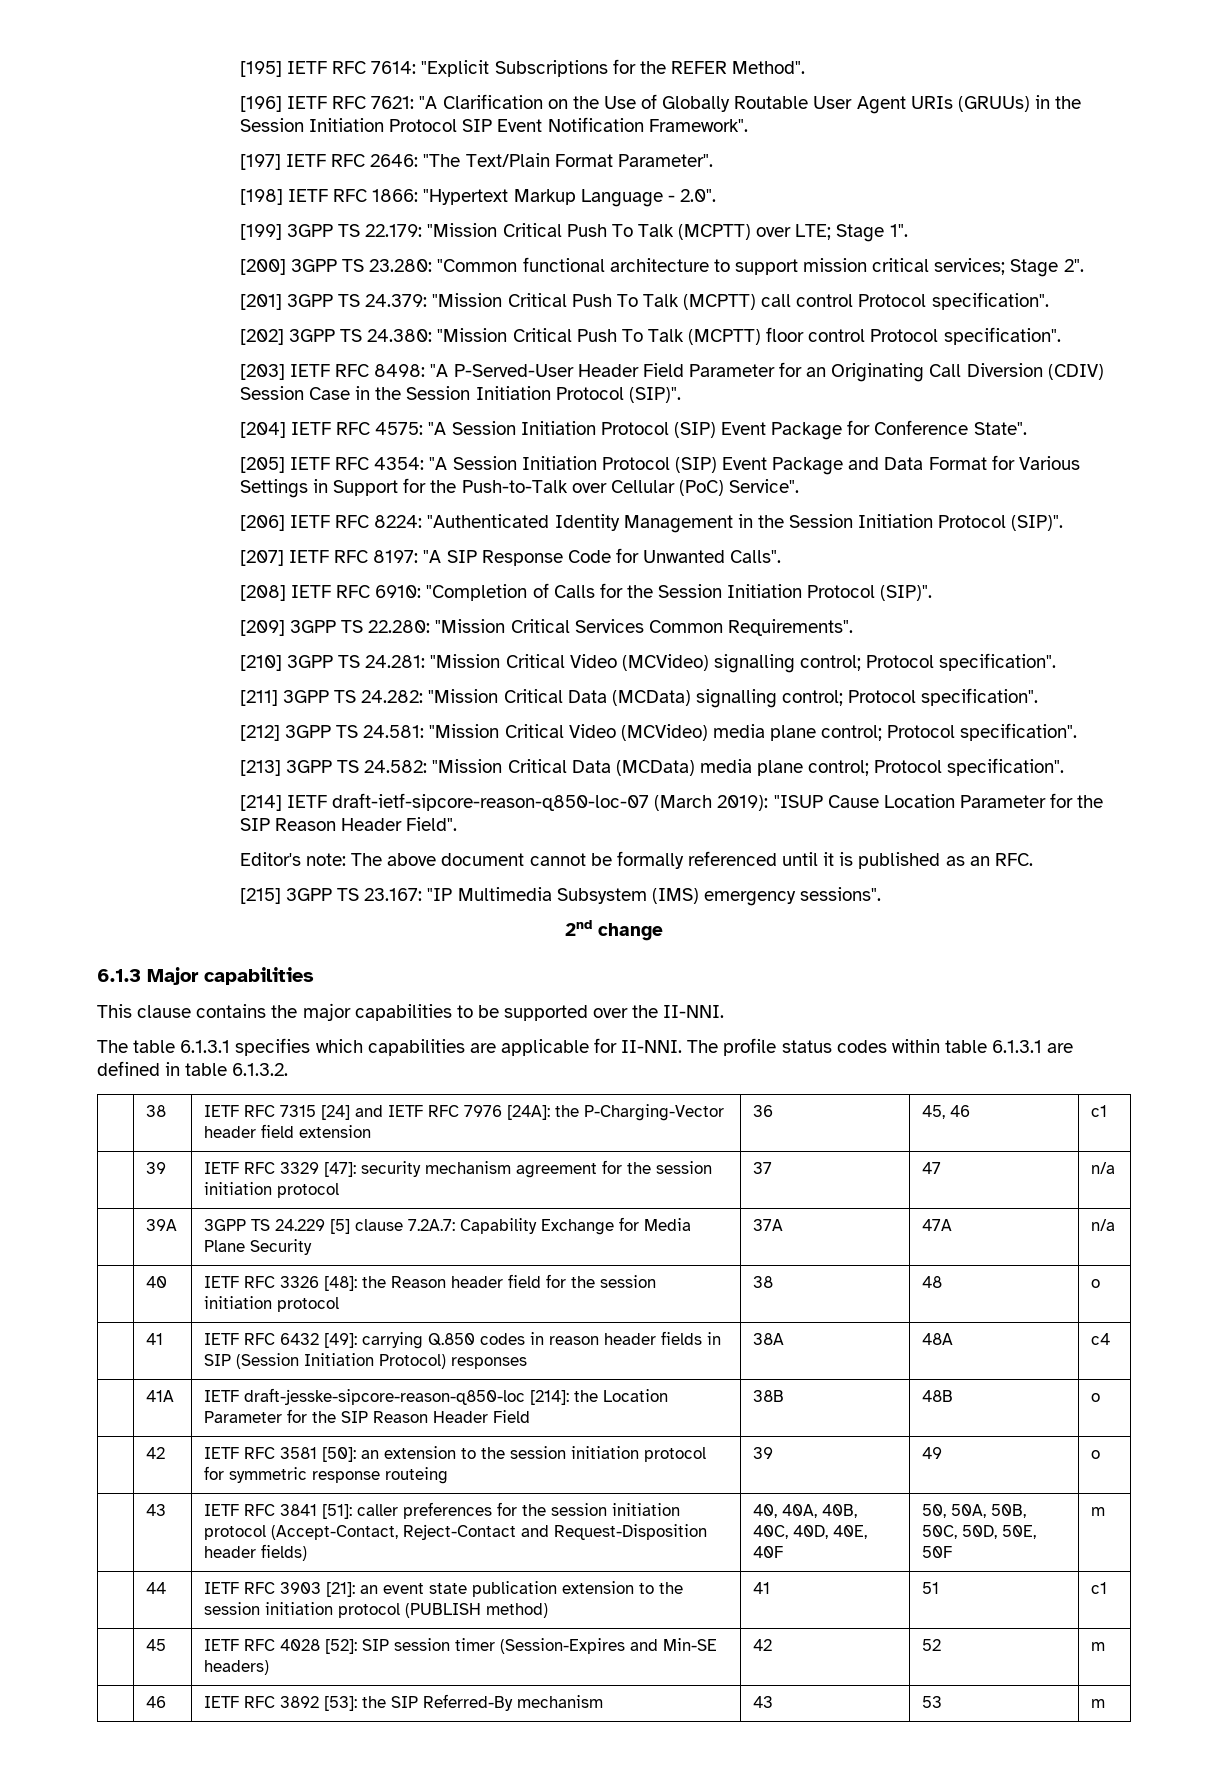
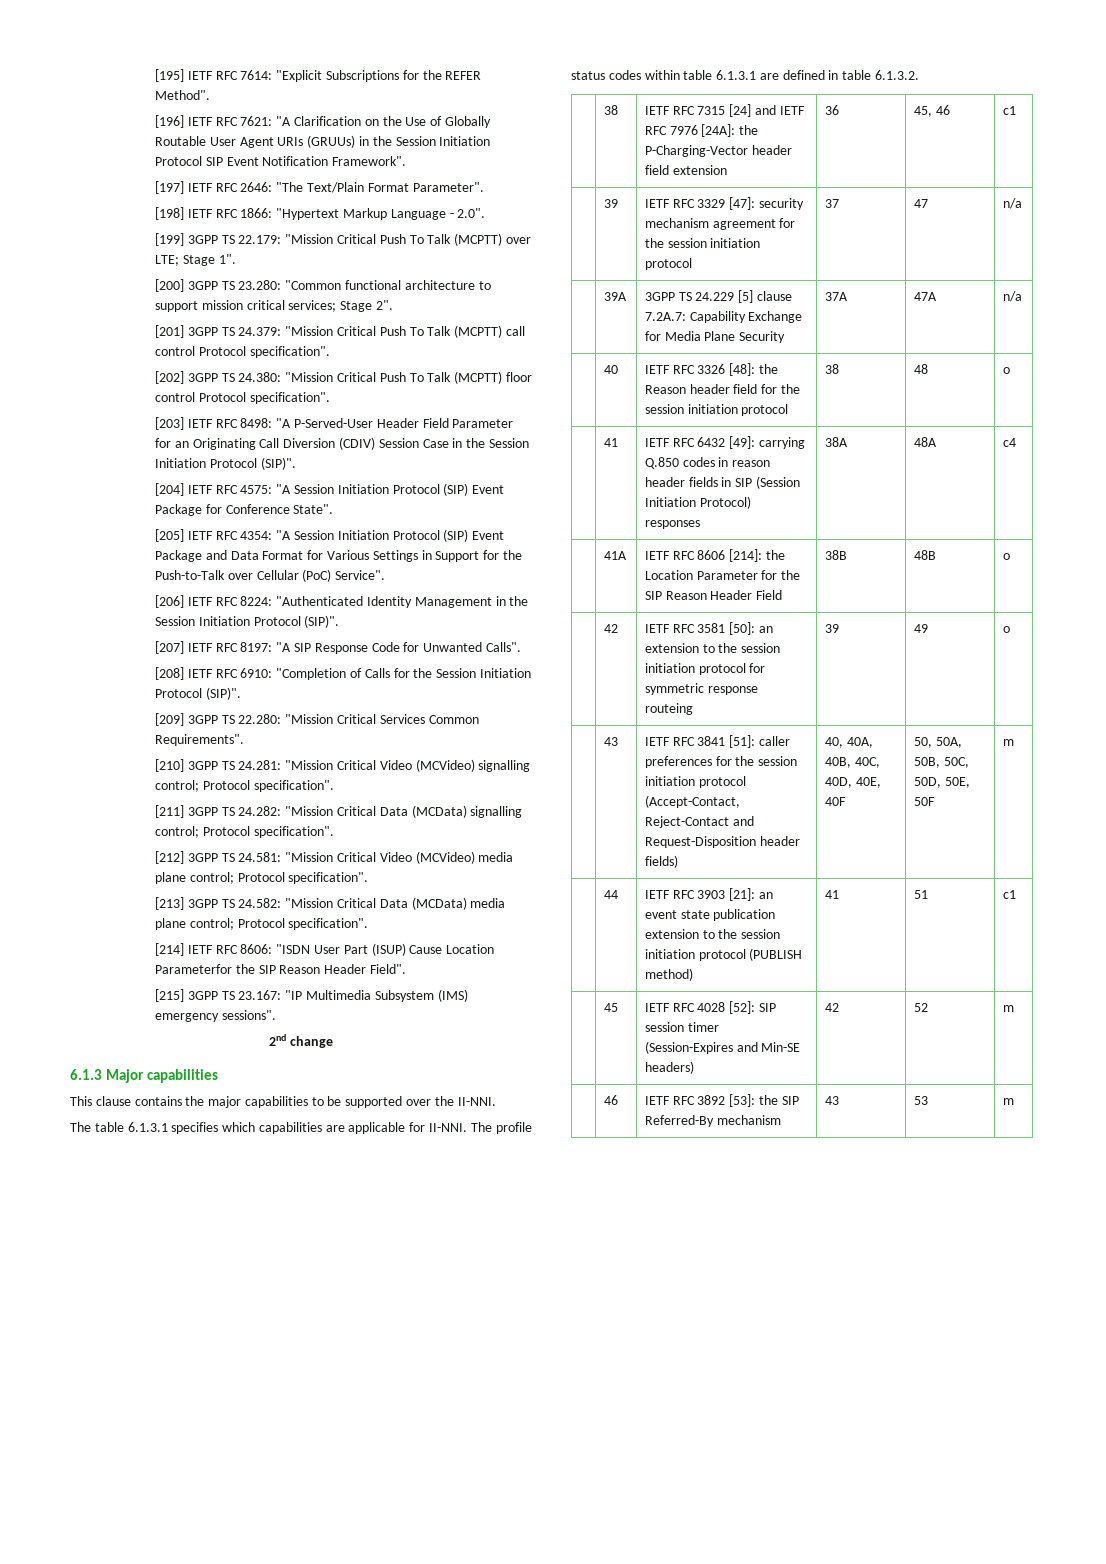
- [214] IETF draft-ietf-sipcore-reason-q850-loc-07 (March 2019): "ISUP Cause Location Parameter for the SIP Reason Header Field".
+ [214] IETF RFC 8606: "ISDN User Part (ISUP) Cause Location Parameterfor the SIP Reason Header Field".
- Editor's note: The above document cannot be formally referenced until it is published as an RFC.
- | 41A | IETF draft-jesske-sipcore-reason-q850-loc [214]: the Location Parameter for the SIP Reason Header Field | 38B | 48B | o
+ | 41A | IETF RFC 8606 [214]: the Location Parameter for the SIP Reason Header Field | 38B | 48B | o

